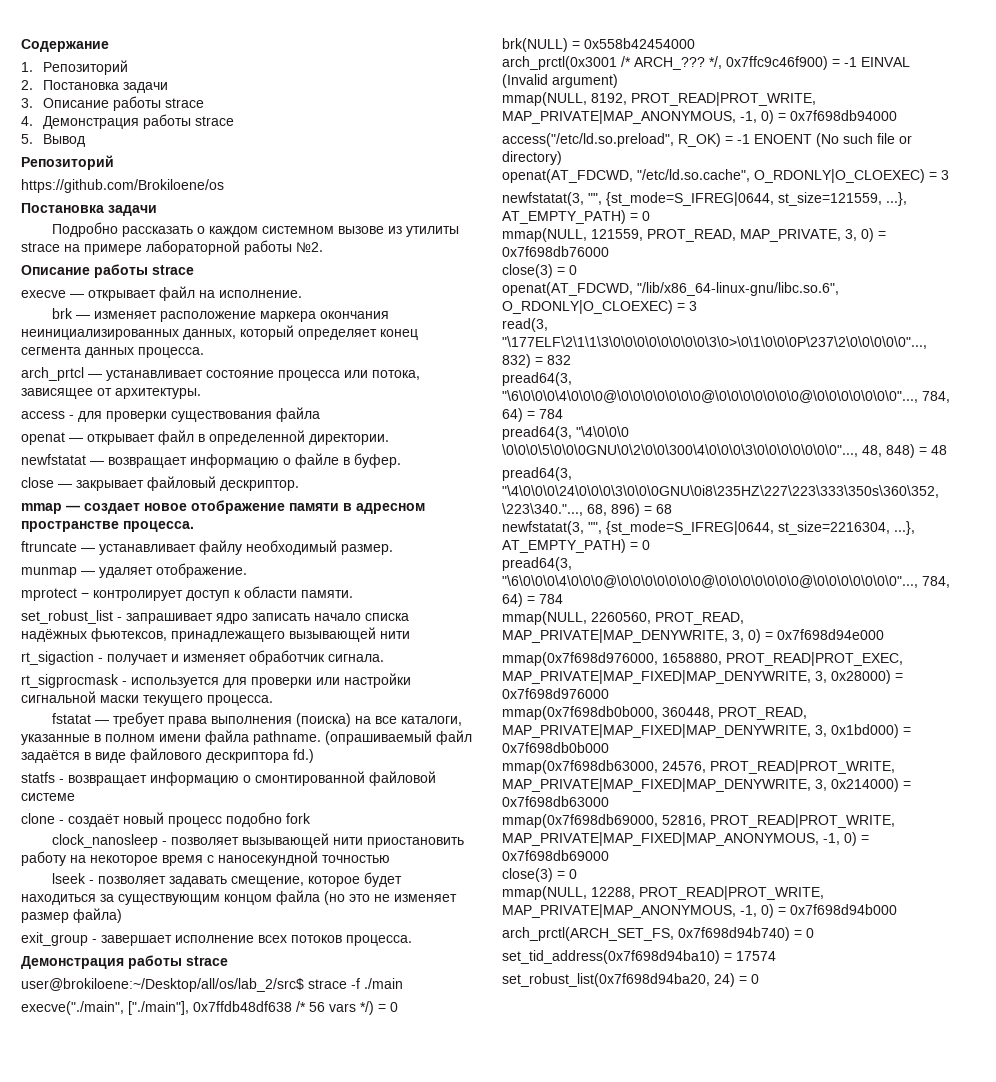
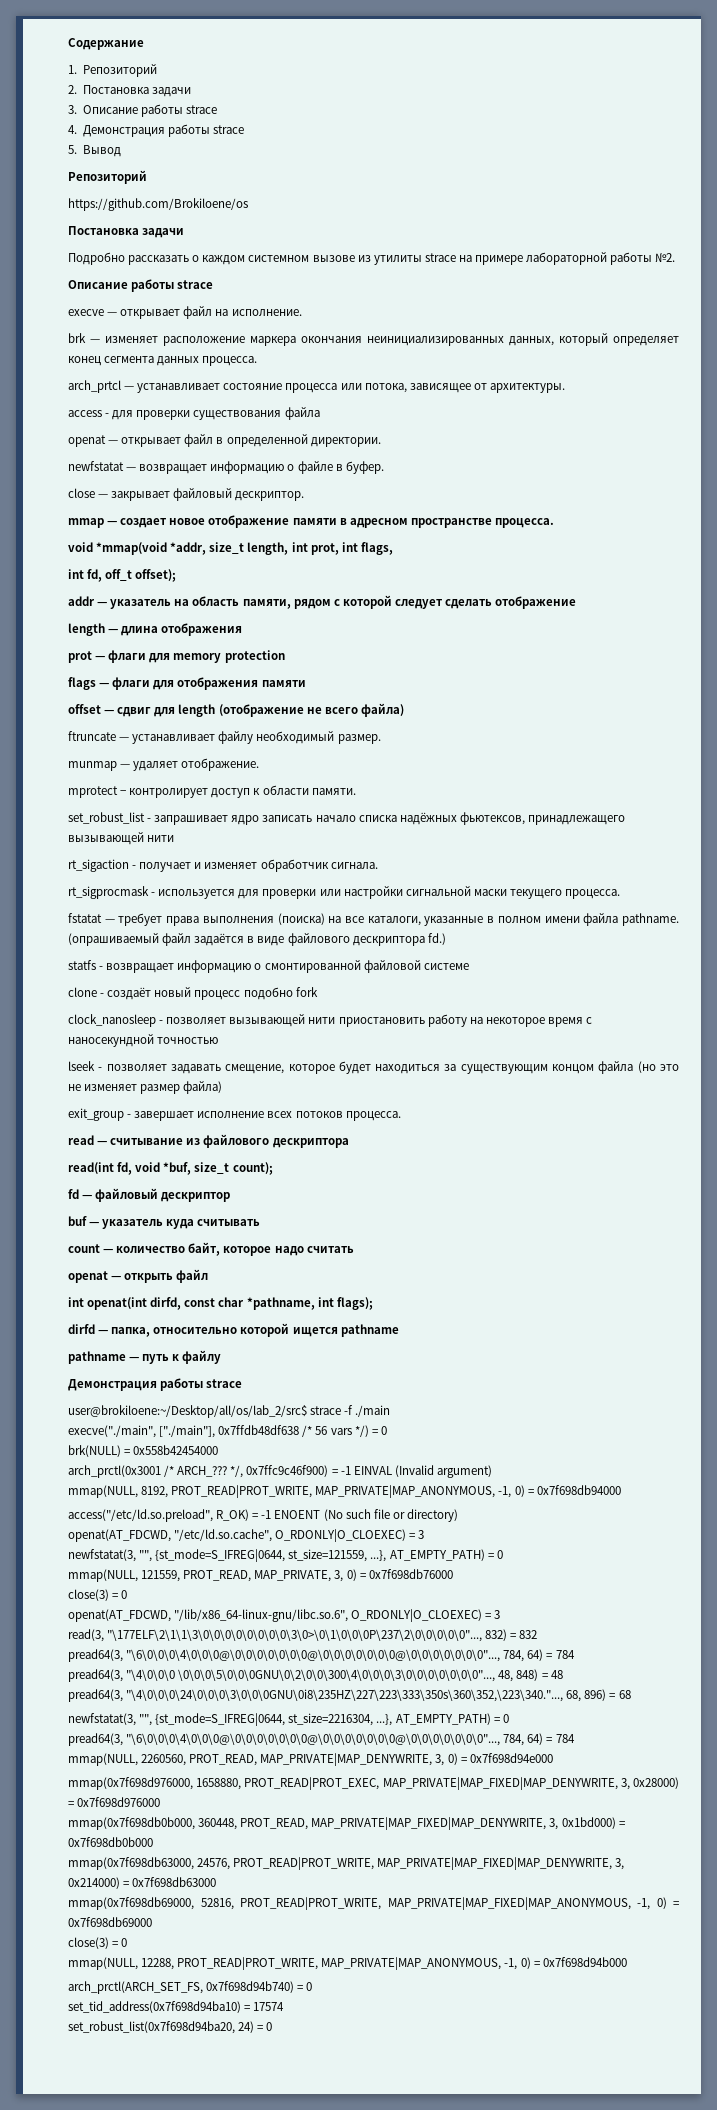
+ void *mmap(void *addr, size_t length, int prot, int flags,
+ int fd, off_t offset);
+ addr — указатель на область памяти, рядом с которой следует сделать отображение
+ length — длина отображения
+ prot — флаги для memory protection
+ flags — флаги для отображения памяти
+ offset — сдвиг для length (отображение не всего файла)
+ read — считывание из файлового дескриптора
+ read(int fd, void *buf, size_t count);
+ fd — файловый дескриптор
+ buf — указатель куда считывать
+ count — количество байт, которое надо считать
+ openat — открыть файл
+ int openat(int dirfd, const char *pathname, int flags);
+ dirfd — папка, относительно которой ищется pathname
+ pathname — путь к файлу

